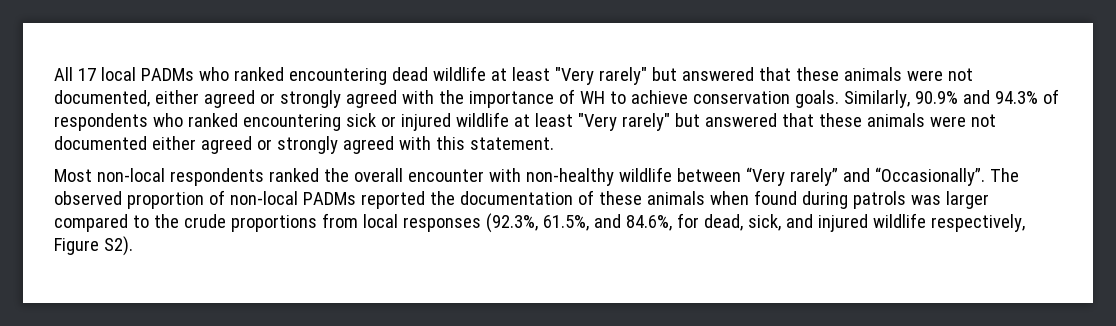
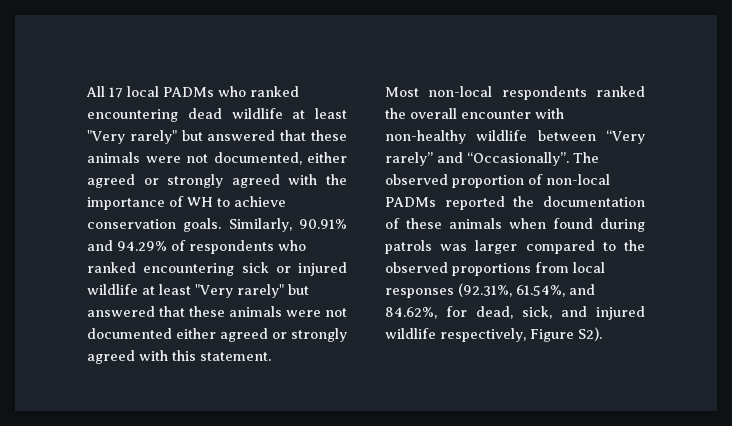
- Similarly, 90.9% and 94.3% of respondents who ranked encountering sick or injured wildlife at least "Very rarely" but answered that these animals were not documented either agreed or strongly agreed with this statement.
+ Similarly, 90.91% and 94.29% of respondents who ranked encountering sick or injured wildlife at least "Very rarely" but answered that these animals were not documented either agreed or strongly agreed with this statement.
- The observed proportion of non-local PADMs reported the documentation of these animals when found during patrols was larger compared to the crude proportions from local responses (92.3%, 61.5%, and 84.6%, for dead, sick, and injured wildlife respectively, Figure S2).
+ The observed proportion of non-local PADMs reported the documentation of these animals when found during patrols was larger compared to the observed proportions from local responses (92.31%, 61.54%, and 84.62%, for dead, sick, and injured wildlife respectively, Figure S2).

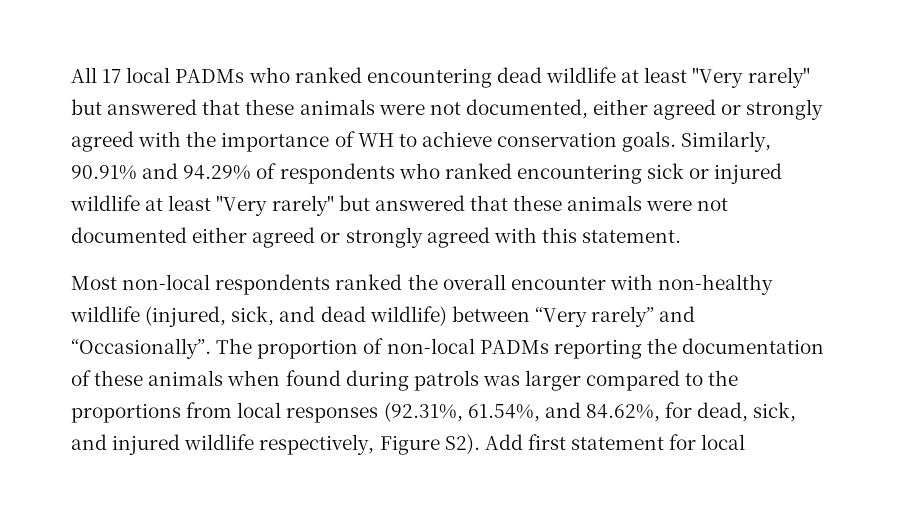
- Most non-local respondents ranked the overall encounter with non-healthy wildlife between “Very rarely” and “Occasionally”.
+ Most non-local respondents ranked the overall encounter with non-healthy wildlife (injured, sick, and dead wildlife) between “Very rarely” and “Occasionally”.
- The observed proportion of non-local PADMs reported the documentation of these animals when found during patrols was larger compared to the observed proportions from local responses (92.31%, 61.54%, and 84.62%, for dead, sick, and injured wildlife respectively, Figure S2).
+ The proportion of non-local PADMs reporting the documentation of these animals when found during patrols was larger compared to the proportions from local responses (92.31%, 61.54%, and 84.62%, for dead, sick, and injured wildlife respectively, Figure S2). Add first statement for local

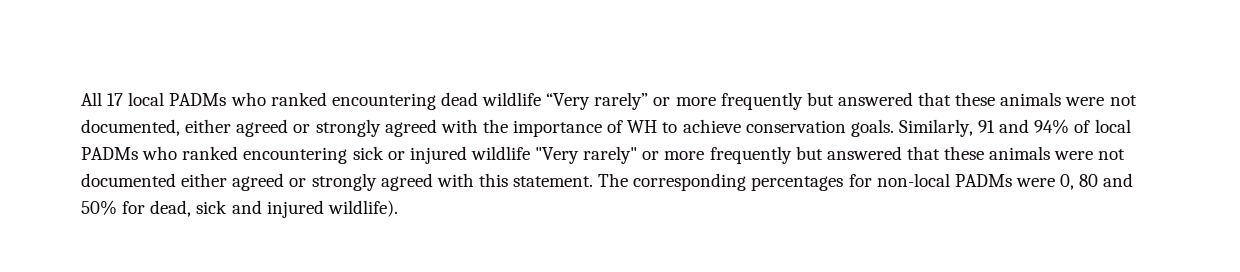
- All 17 local PADMs who ranked encountering dead wildlife at least "Very rarely" but answered that these animals were not documented, either agreed or strongly agreed with the importance of WH to achieve conservation goals.
+ All 17 local PADMs who ranked encountering dead wildlife “Very rarely” or more frequently but answered that these animals were not documented, either agreed or strongly agreed with the importance of WH to achieve conservation goals.
- Similarly, 90.91% and 94.29% of respondents who ranked encountering sick or injured wildlife at least "Very rarely" but answered that these animals were not documented either agreed or strongly agreed with this statement.
- Most non-local respondents ranked the overall encounter with non-healthy wildlife (injured, sick, and dead wildlife) between “Very rarely” and “Occasionally”. The proportion of non-local PADMs reporting the documentation of these animals when found during patrols was larger compared to the proportions from local responses (92.31%, 61.54%, and 84.62%, for dead, sick, and injured wildlife respectively, Figure S2). Add first statement for local
+ Similarly, 91 and 94% of local PADMs who ranked encountering sick or injured wildlife "Very rarely" or more frequently but answered that these animals were not documented either agreed or strongly agreed with this statement. The corresponding percentages for non-local PADMs were 0, 80 and 50% for dead, sick and injured wildlife).

